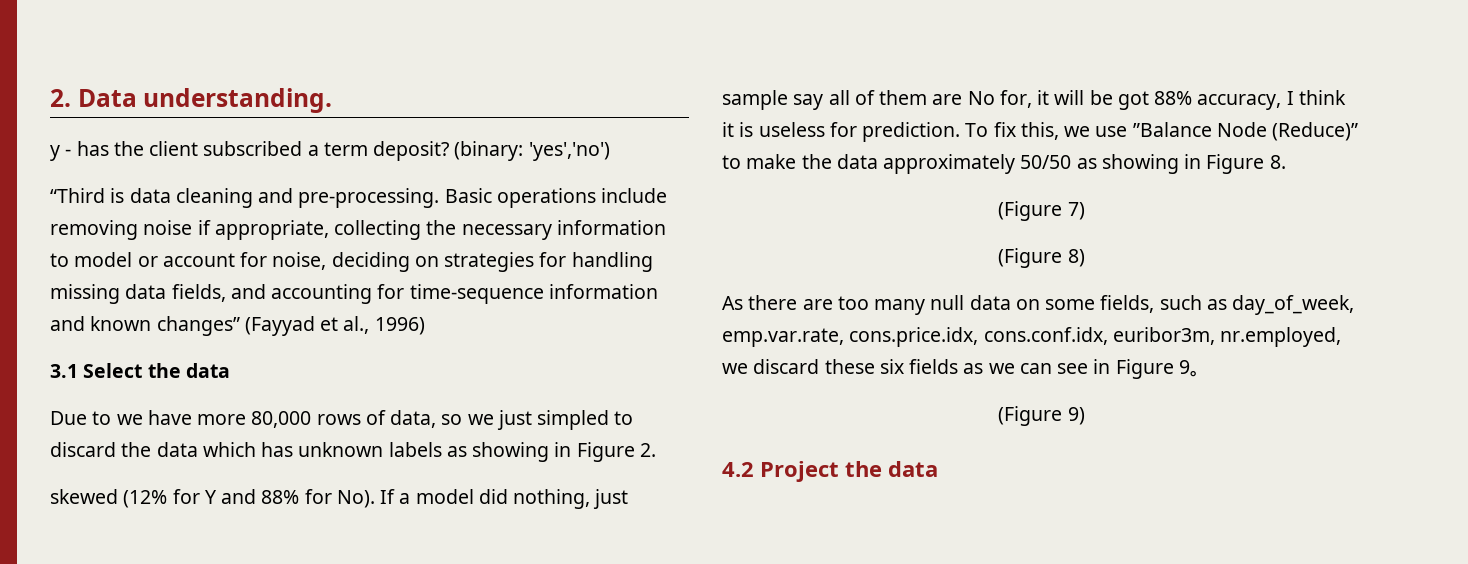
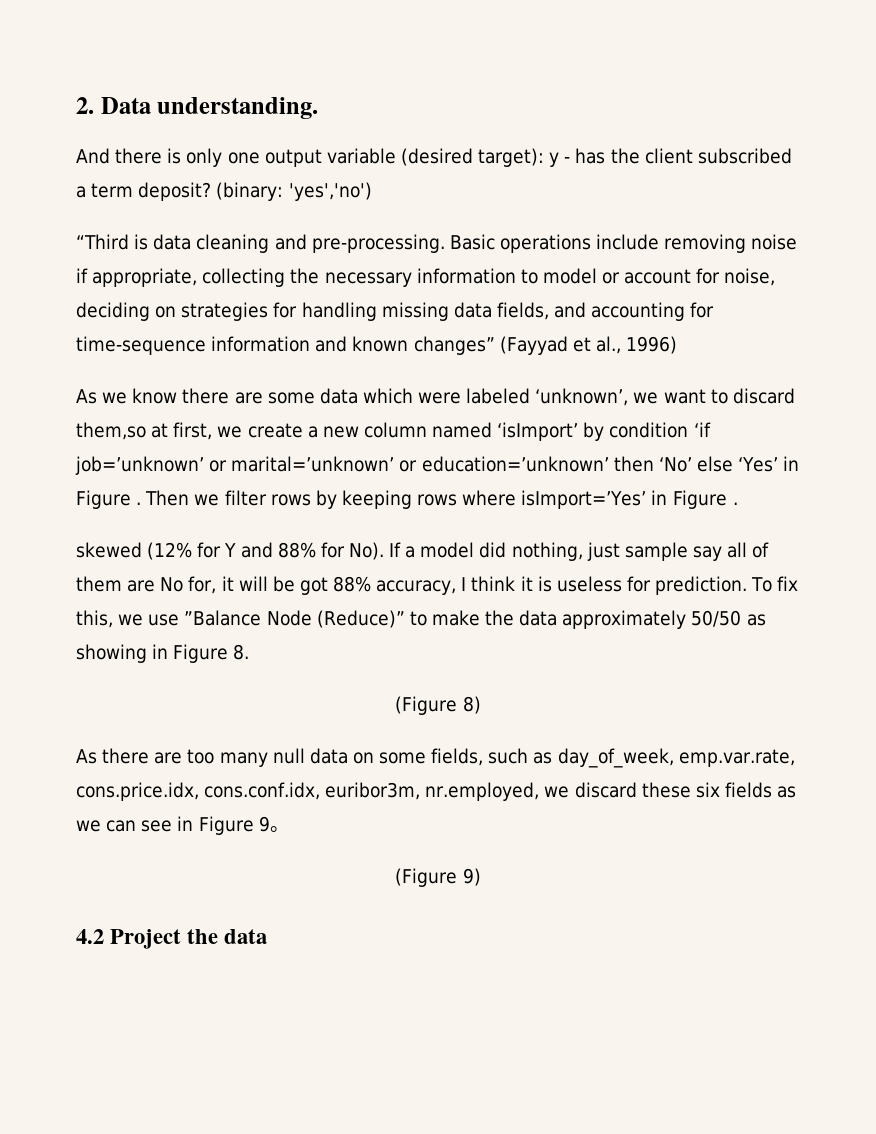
- y - has the client subscribed a term deposit?
+ And there is only one output variable (desired target): y - has the client subscribed a term deposit?
- 3.1 Select the data
- Due to we have more 80,000 rows of data, so we just simpled to discard the data which has unknown labels as showing in Figure 2.
+ As we know there are some data which were labeled ‘unknown’, we want to discard them,so at first, we create a new column named ‘isImport’ by condition ‘if job=’unknown’ or marital=’unknown’ or education=’unknown’ then ‘No’ else ‘Yes’ in Figure . Then we filter rows by keeping rows where isImport=’Yes’ in Figure .
- (Figure 7)

